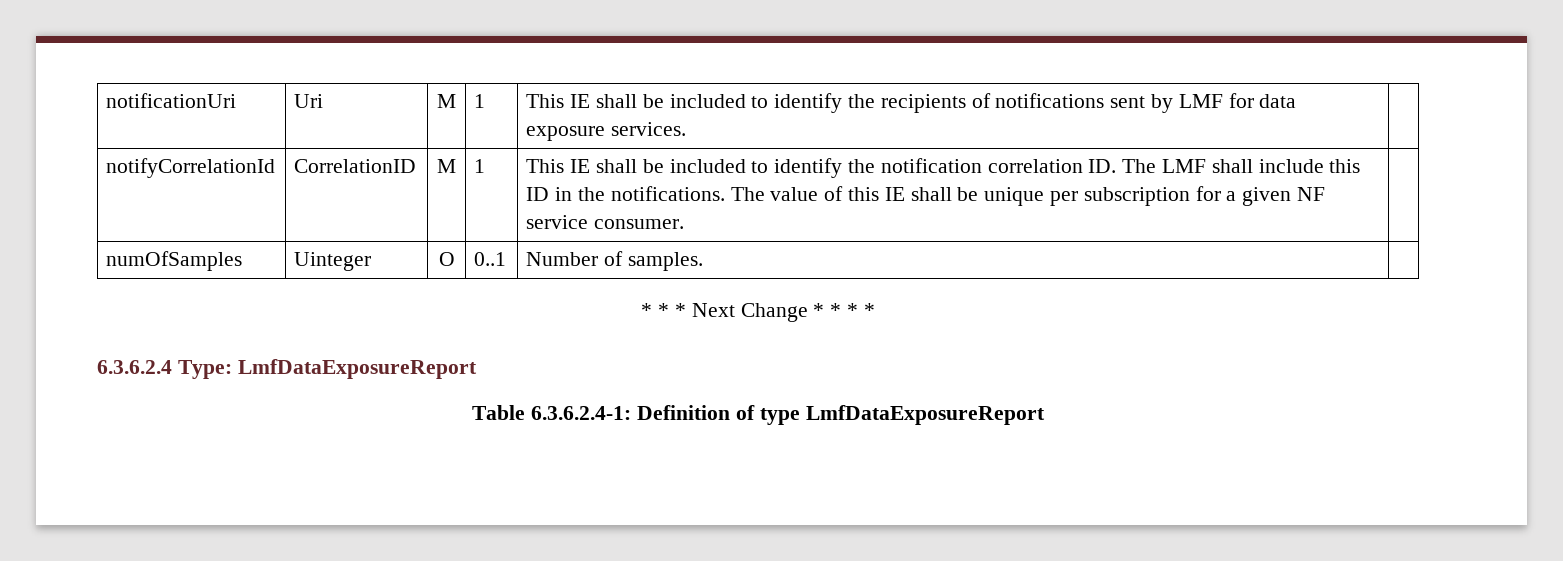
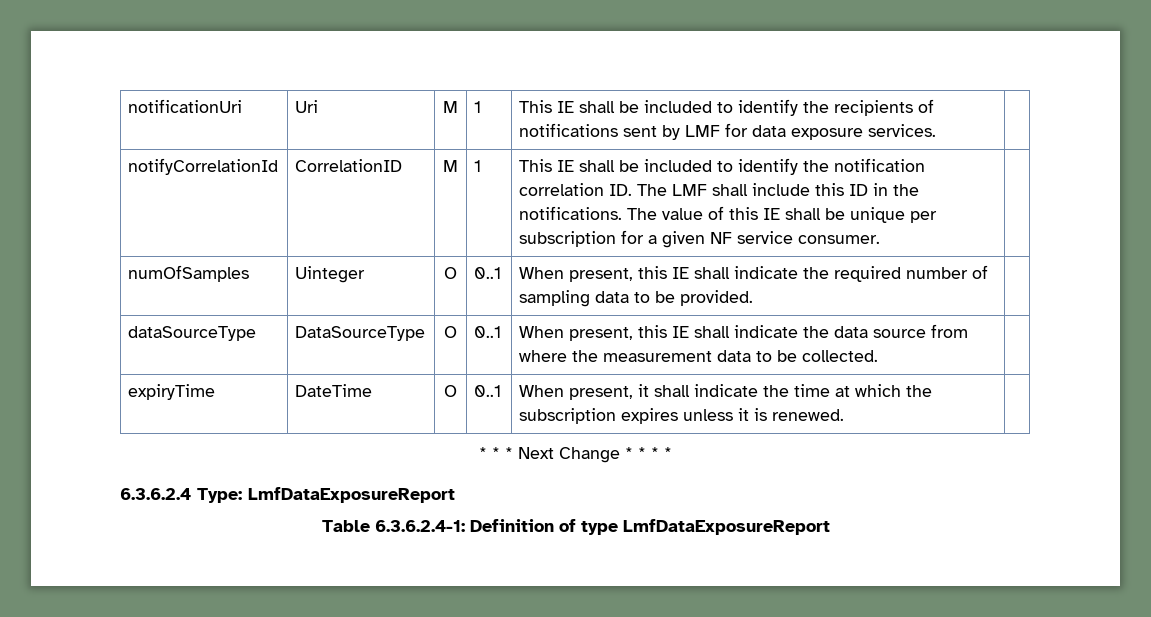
- numOfSamples | Uinteger | O | 0..1 | Number of samples. |
+ numOfSamples | Uinteger | O | 0..1 | When present, this IE shall indicate the required number of sampling data to be provided. |
+ dataSourceType | DataSourceType | O | 0..1 | When present, this IE shall indicate the data source from where the measurement data to be collected. |
+ expiryTime | DateTime | O | 0..1 | When present, it shall indicate the time at which the subscription expires unless it is renewed. |

